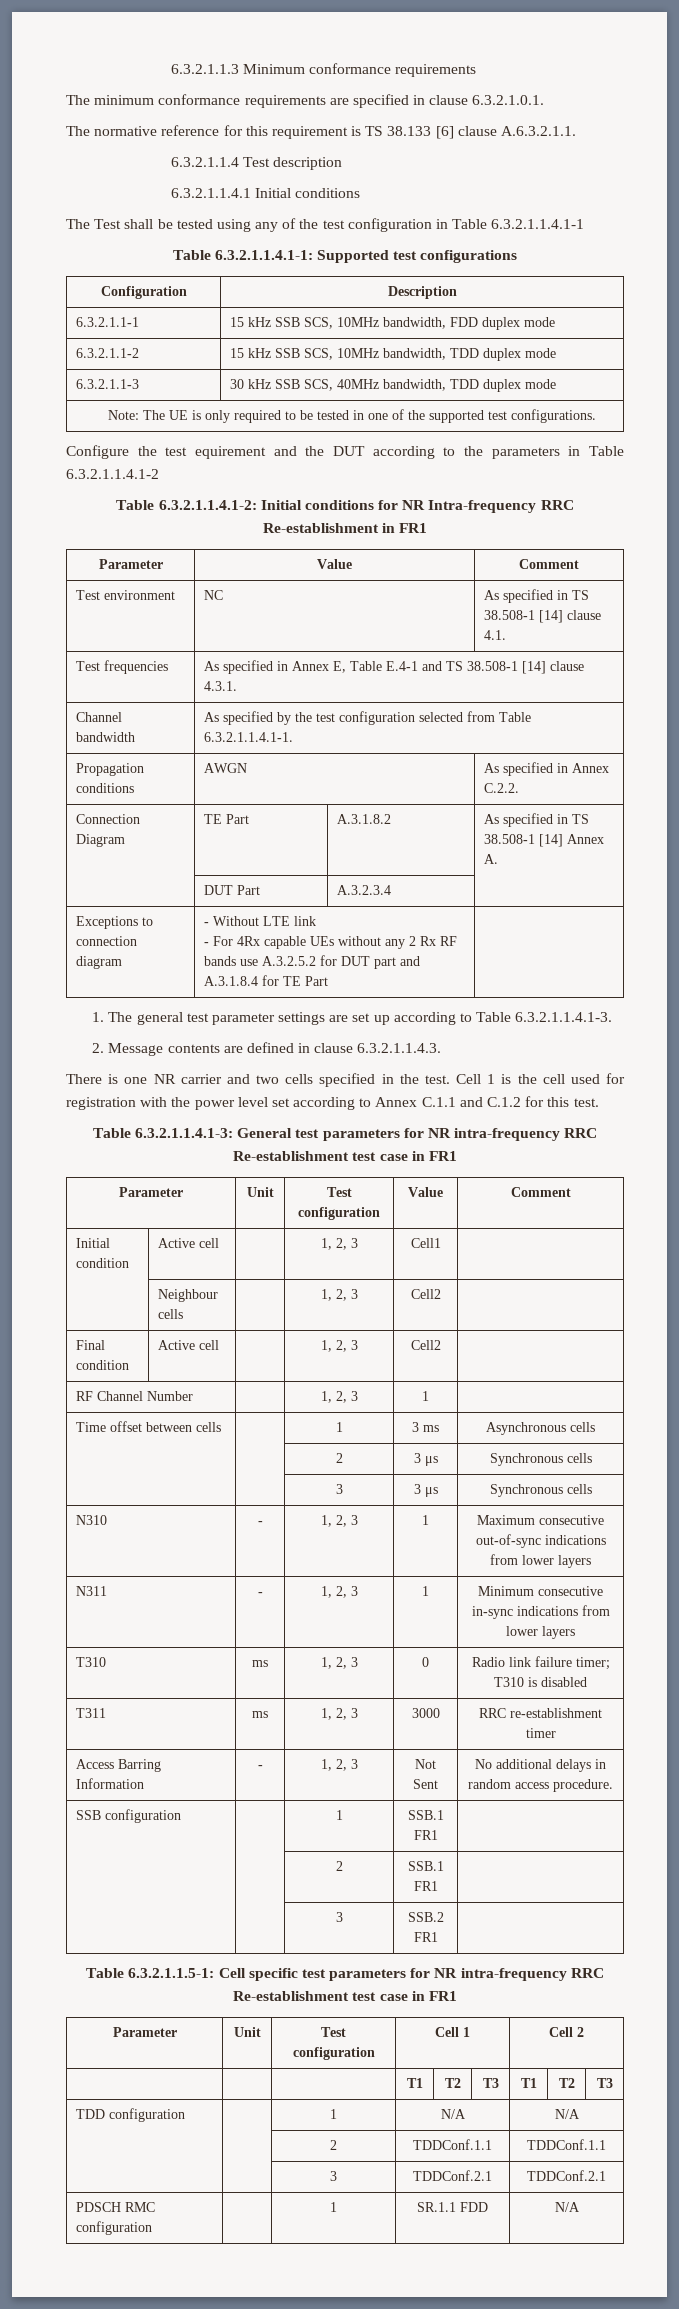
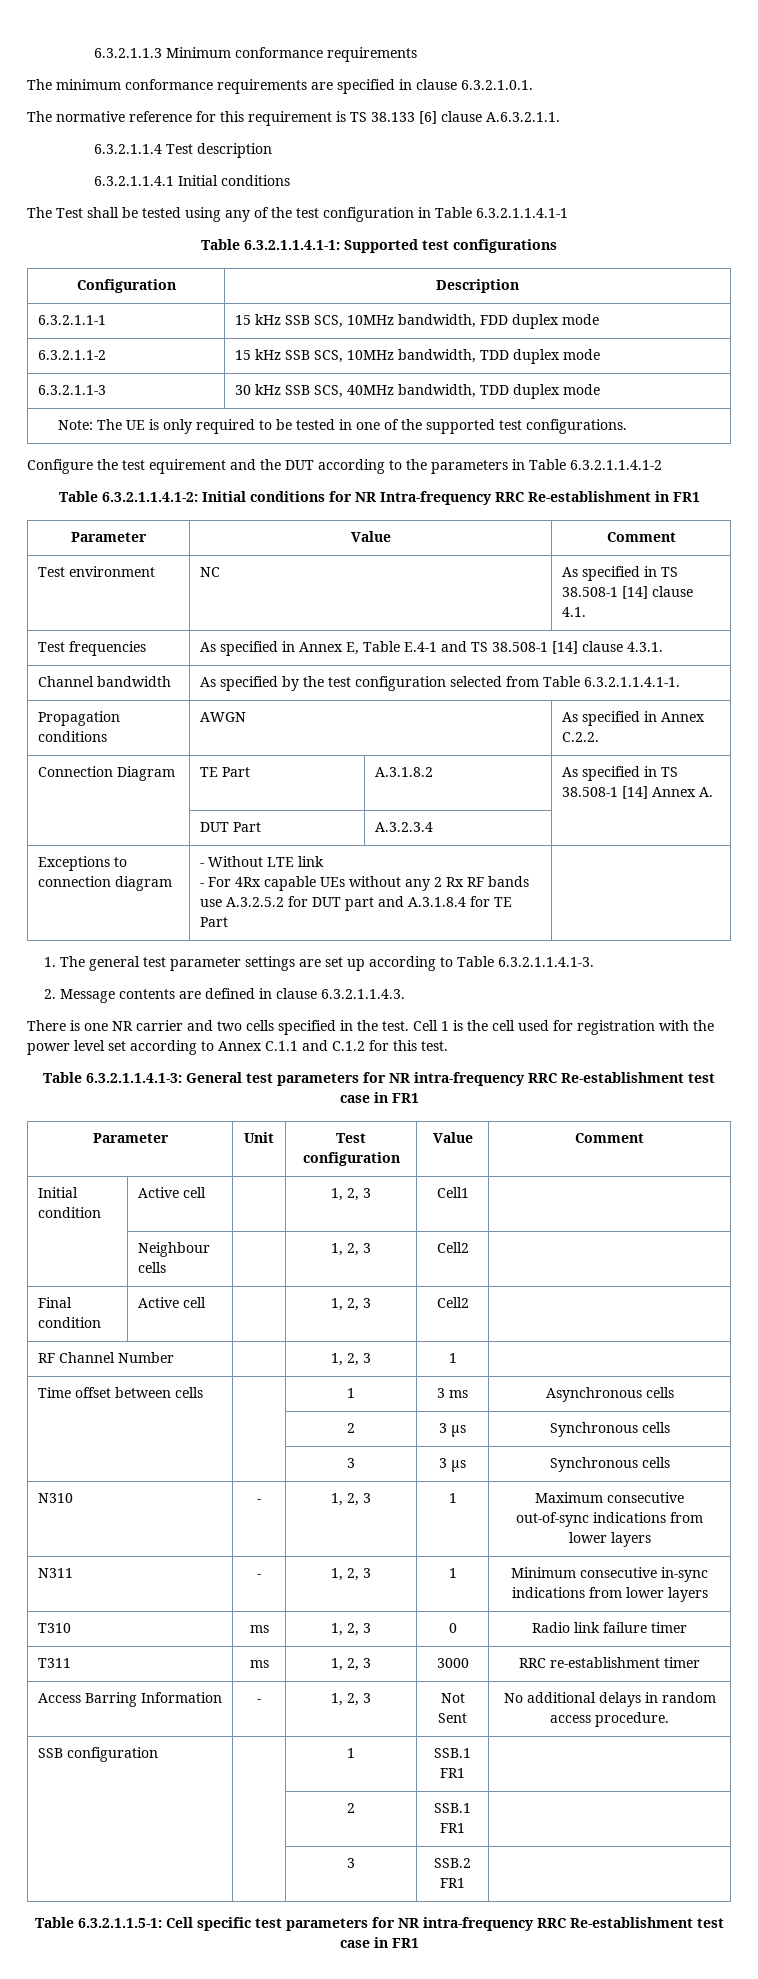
- T310 | ms | 1, 2, 3 | 0 | Radio link failure timer; T310 is disabled
+ T310 | ms | 1, 2, 3 | 0 | Radio link failure timer
- Parameter | Unit | Test configuration | Cell 1 | Cell 2
- | | | T1 | T2 | T3 | T1 | T2 | T3
- TDD configuration | | 1 | N/A | N/A
- | | 2 | TDDConf.1.1 | TDDConf.1.1
- | | 3 | TDDConf.2.1 | TDDConf.2.1
- PDSCH RMC configuration | | 1 | SR.1.1 FDD | N/A

